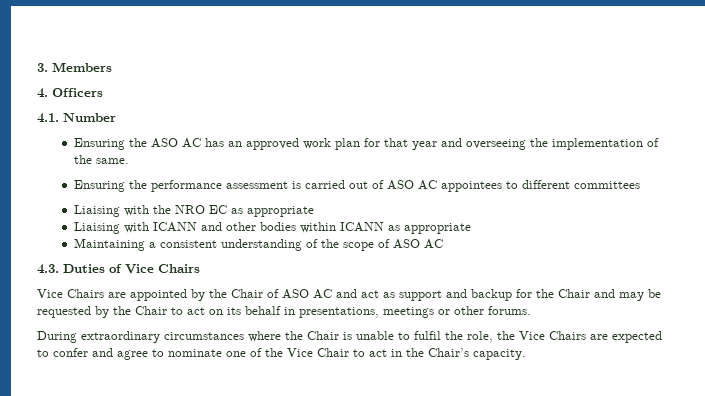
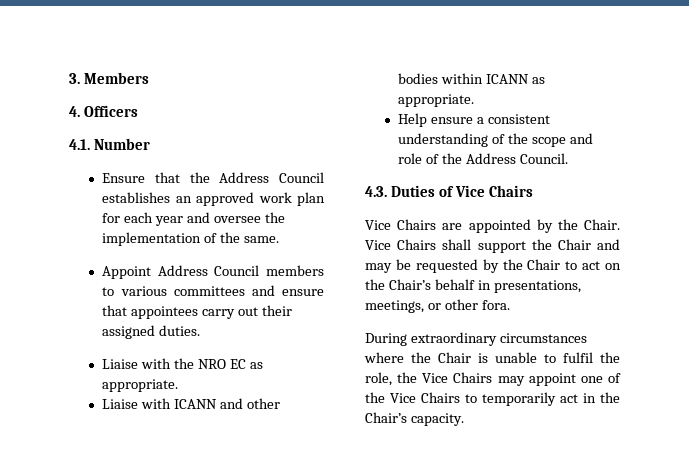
- Ensuring the ASO AC has an approved work plan for that year and overseeing the implementation of the same.
+ Ensure that the Address Council establishes an approved work plan for each year and oversee the implementation of the same.
- Ensuring the performance assessment is carried out of ASO AC appointees to different committees
- Liaising with the NRO EC as appropriate
- Liaising with ICANN and other bodies within ICANN as appropriate
- Maintaining a consistent understanding of the scope of ASO AC
+ Appoint Address Council members to various committees and ensure that appointees carry out their assigned duties.
+ Liaise with the NRO EC as appropriate.
+ Liaise with ICANN and other bodies within ICANN as appropriate.
+ Help ensure a consistent understanding of the scope and role of the Address Council.
- Vice Chairs are appointed by the Chair of ASO AC and act as support and backup for the Chair and may be requested by the Chair to act on its behalf in presentations, meetings or other forums.
+ Vice Chairs are appointed by the Chair. Vice Chairs shall support the Chair and may be requested by the Chair to act on the Chair’s behalf in presentations, meetings, or other fora.
- During extraordinary circumstances where the Chair is unable to fulfil the role, the Vice Chairs are expected to confer and agree to nominate one of the Vice Chair to act in the Chair’s capacity.
+ During extraordinary circumstances where the Chair is unable to fulfil the role, the Vice Chairs may appoint one of the Vice Chairs to temporarily act in the Chair’s capacity.

